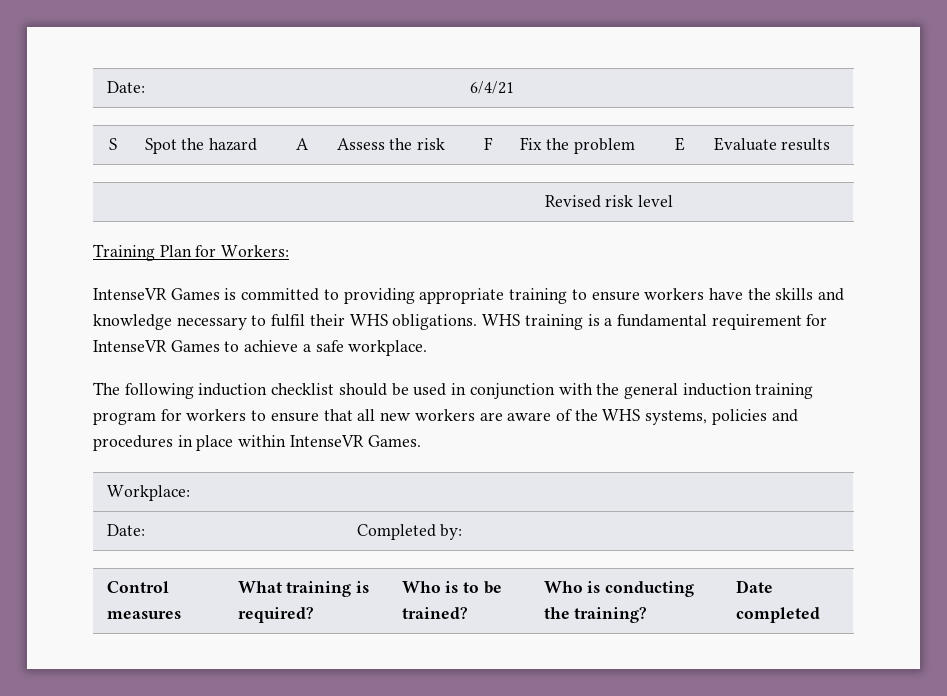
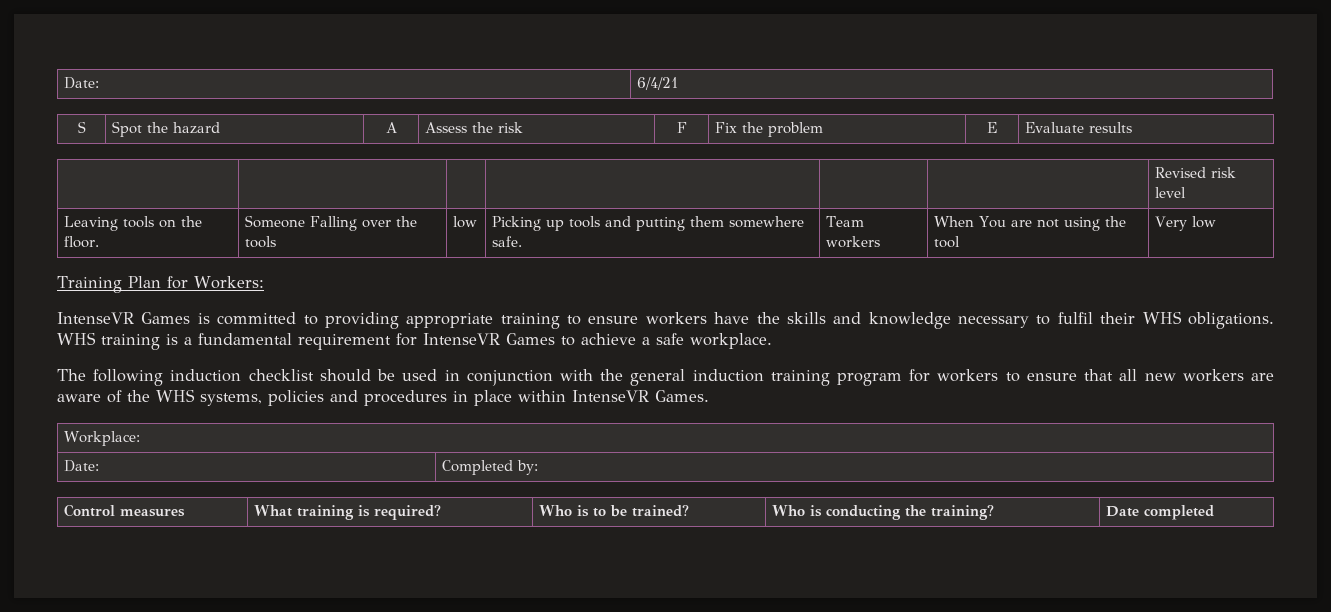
+ Leaving tools on the floor. | Someone Falling over the tools | low | Picking up tools and putting them somewhere safe. | Team workers | When You are not using the tool | Very low

